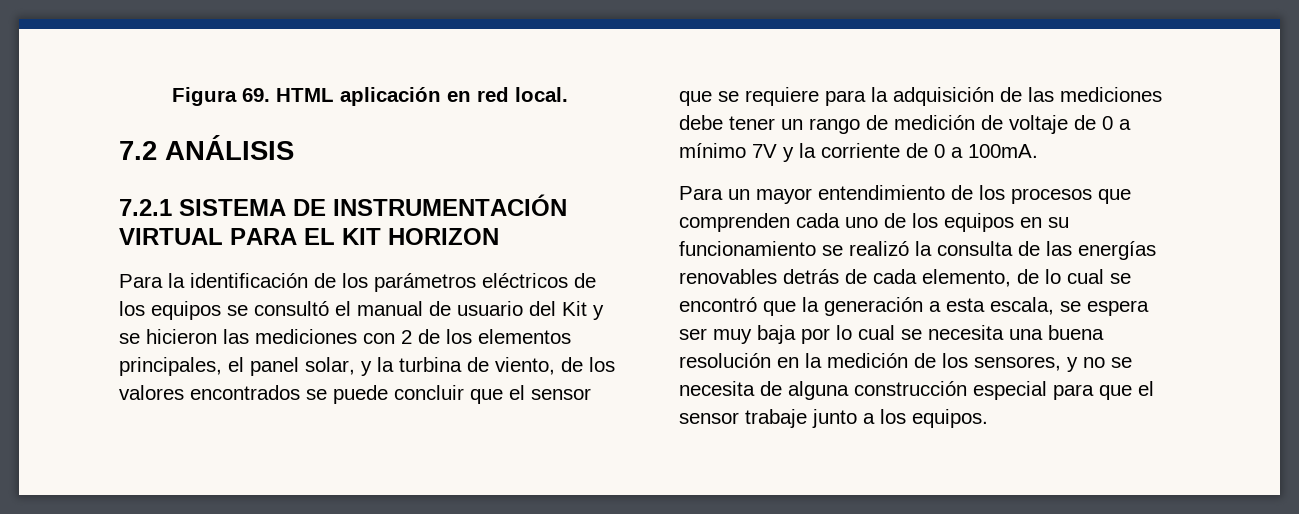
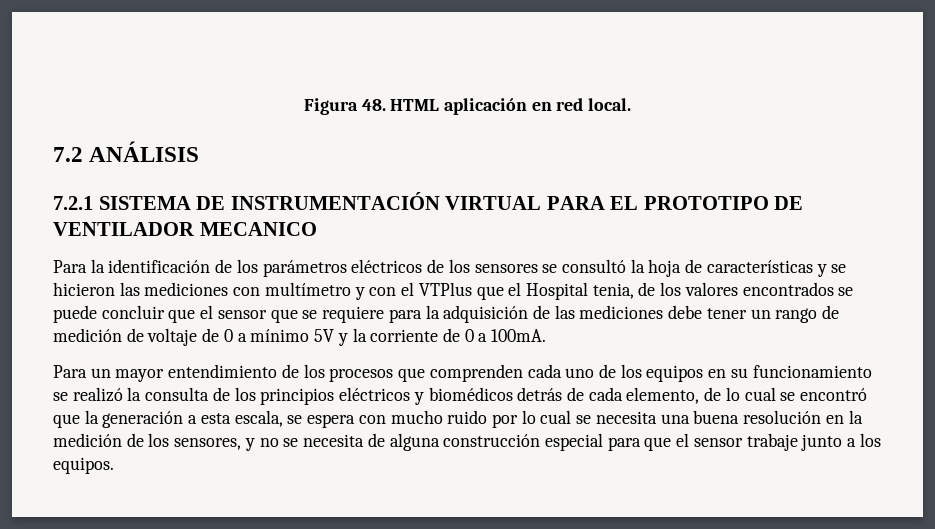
- Figura 69. HTML aplicación en red local.
+ Figura 48. HTML aplicación en red local.
- 7.2.1 SISTEMA DE INSTRUMENTACIÓN VIRTUAL PARA EL KIT HORIZON
+ 7.2.1 SISTEMA DE INSTRUMENTACIÓN VIRTUAL PARA EL PROTOTIPO DE VENTILADOR MECANICO
- Para la identificación de los parámetros eléctricos de los equipos se consultó el manual de usuario del Kit y se hicieron las mediciones con 2 de los elementos principales, el panel solar, y la turbina de viento, de los valores encontrados se puede concluir que el sensor que se requiere para la adquisición de las mediciones debe tener un rango de medición de voltaje de 0 a mínimo 7V y la corriente de 0 a 100mA.
+ Para la identificación de los parámetros eléctricos de los sensores se consultó la hoja de características y se hicieron las mediciones con multímetro y con el VTPlus que el Hospital tenia, de los valores encontrados se puede concluir que el sensor que se requiere para la adquisición de las mediciones debe tener un rango de medición de voltaje de 0 a mínimo 5V y la corriente de 0 a 100mA.
- Para un mayor entendimiento de los procesos que comprenden cada uno de los equipos en su funcionamiento se realizó la consulta de las energías renovables detrás de cada elemento, de lo cual se encontró que la generación a esta escala, se espera ser muy baja por lo cual se necesita una buena resolución en la medición de los sensores, y no se necesita de alguna construcción especial para que el sensor trabaje junto a los equipos.
+ Para un mayor entendimiento de los procesos que comprenden cada uno de los equipos en su funcionamiento se realizó la consulta de los principios eléctricos y biomédicos detrás de cada elemento, de lo cual se encontró que la generación a esta escala, se espera con mucho ruido por lo cual se necesita una buena resolución en la medición de los sensores, y no se necesita de alguna construcción especial para que el sensor trabaje junto a los equipos.

